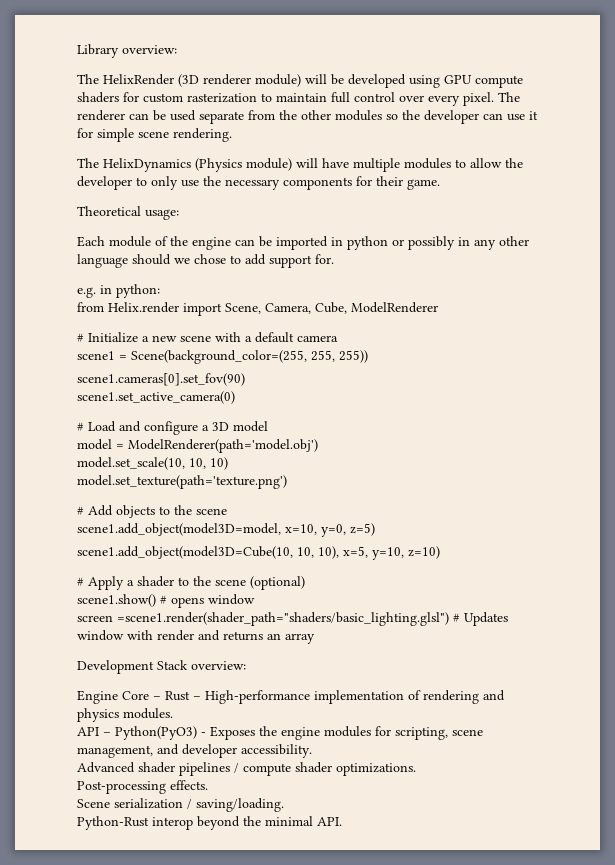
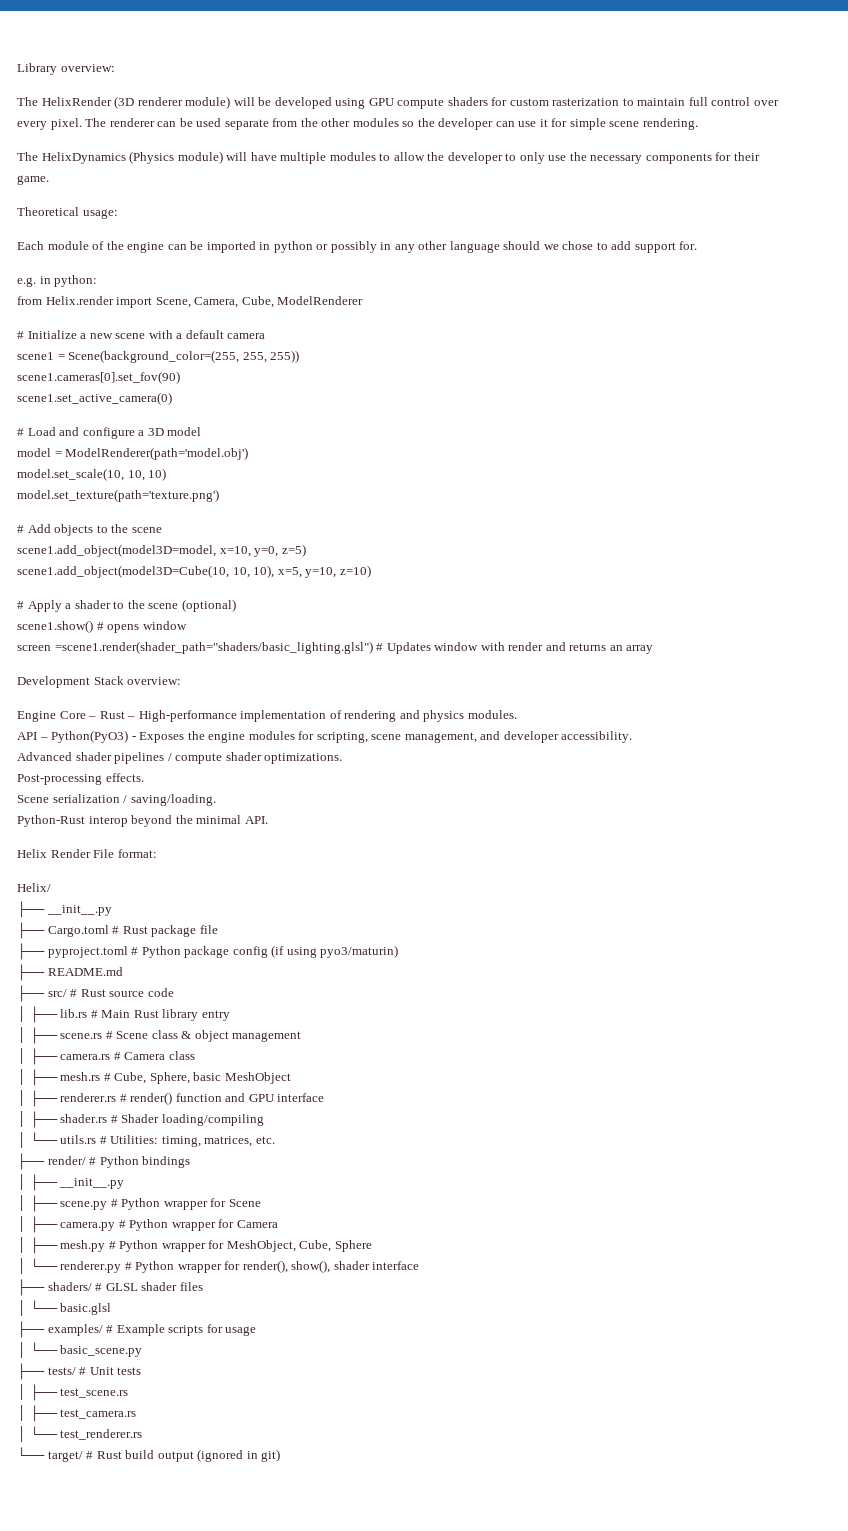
+ Helix Render File format:
+ Helix/
+ ├── __init__.py
+ ├── Cargo.toml # Rust package file
+ ├── pyproject.toml # Python package config (if using pyo3/maturin)
+ ├── README.md
+ ├── src/ # Rust source code
+ │ ├── lib.rs # Main Rust library entry
+ │ ├── scene.rs # Scene class & object management
+ │ ├── camera.rs # Camera class
+ │ ├── mesh.rs # Cube, Sphere, basic MeshObject
+ │ ├── renderer.rs # render() function and GPU interface
+ │ ├── shader.rs # Shader loading/compiling
+ │ └── utils.rs # Utilities: timing, matrices, etc.
+ ├── render/ # Python bindings
+ │ ├── __init__.py
+ │ ├── scene.py # Python wrapper for Scene
+ │ ├── camera.py # Python wrapper for Camera
+ │ ├── mesh.py # Python wrapper for MeshObject, Cube, Sphere
+ │ └── renderer.py # Python wrapper for render(), show(), shader interface
+ ├── shaders/ # GLSL shader files
+ │ └── basic.glsl
+ ├── examples/ # Example scripts for usage
+ │ └── basic_scene.py
+ ├── tests/ # Unit tests
+ │ ├── test_scene.rs
+ │ ├── test_camera.rs
+ │ └── test_renderer.rs
+ └── target/ # Rust build output (ignored in git)

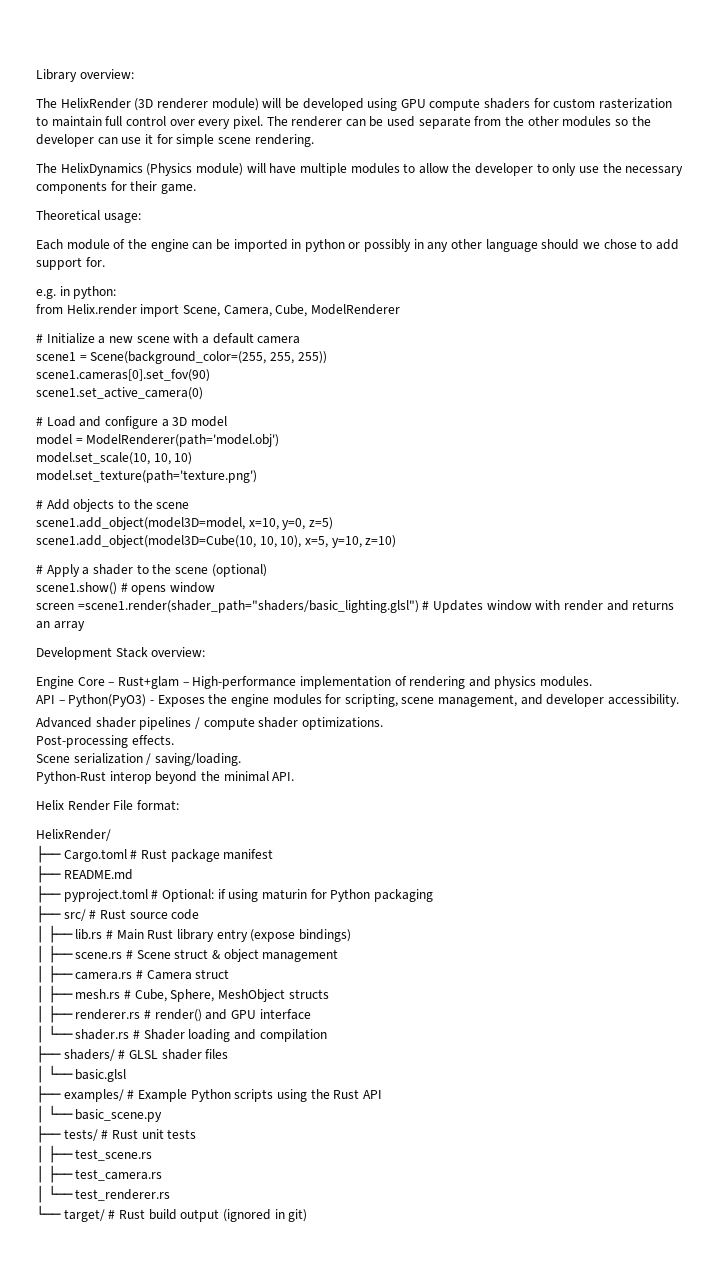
- Engine Core – Rust – High-performance implementation of rendering and physics modules.
+ Engine Core – Rust+glam – High-performance implementation of rendering and physics modules.
- Helix/
- ├── __init__.py
+ HelixRender/
- ├── Cargo.toml # Rust package file
+ ├── Cargo.toml # Rust package manifest
+ ├── README.md
- ├── pyproject.toml # Python package config (if using pyo3/maturin)
- ├── README.md
+ ├── pyproject.toml # Optional: if using maturin for Python packaging
- │ ├── lib.rs # Main Rust library entry
+ │ ├── lib.rs # Main Rust library entry (expose bindings)
- │ ├── scene.rs # Scene class & object management
+ │ ├── scene.rs # Scene struct & object management
- │ ├── camera.rs # Camera class
+ │ ├── camera.rs # Camera struct
- │ ├── mesh.rs # Cube, Sphere, basic MeshObject
+ │ ├── mesh.rs # Cube, Sphere, MeshObject structs
- │ ├── renderer.rs # render() function and GPU interface
+ │ ├── renderer.rs # render() and GPU interface
- │ ├── shader.rs # Shader loading/compiling
- │ └── utils.rs # Utilities: timing, matrices, etc.
- ├── render/ # Python bindings
- │ ├── __init__.py
- │ ├── scene.py # Python wrapper for Scene
- │ ├── camera.py # Python wrapper for Camera
- │ ├── mesh.py # Python wrapper for MeshObject, Cube, Sphere
- │ └── renderer.py # Python wrapper for render(), show(), shader interface
+ │ └── shader.rs # Shader loading and compilation
- ├── examples/ # Example scripts for usage
+ ├── examples/ # Example Python scripts using the Rust API
- ├── tests/ # Unit tests
+ ├── tests/ # Rust unit tests

